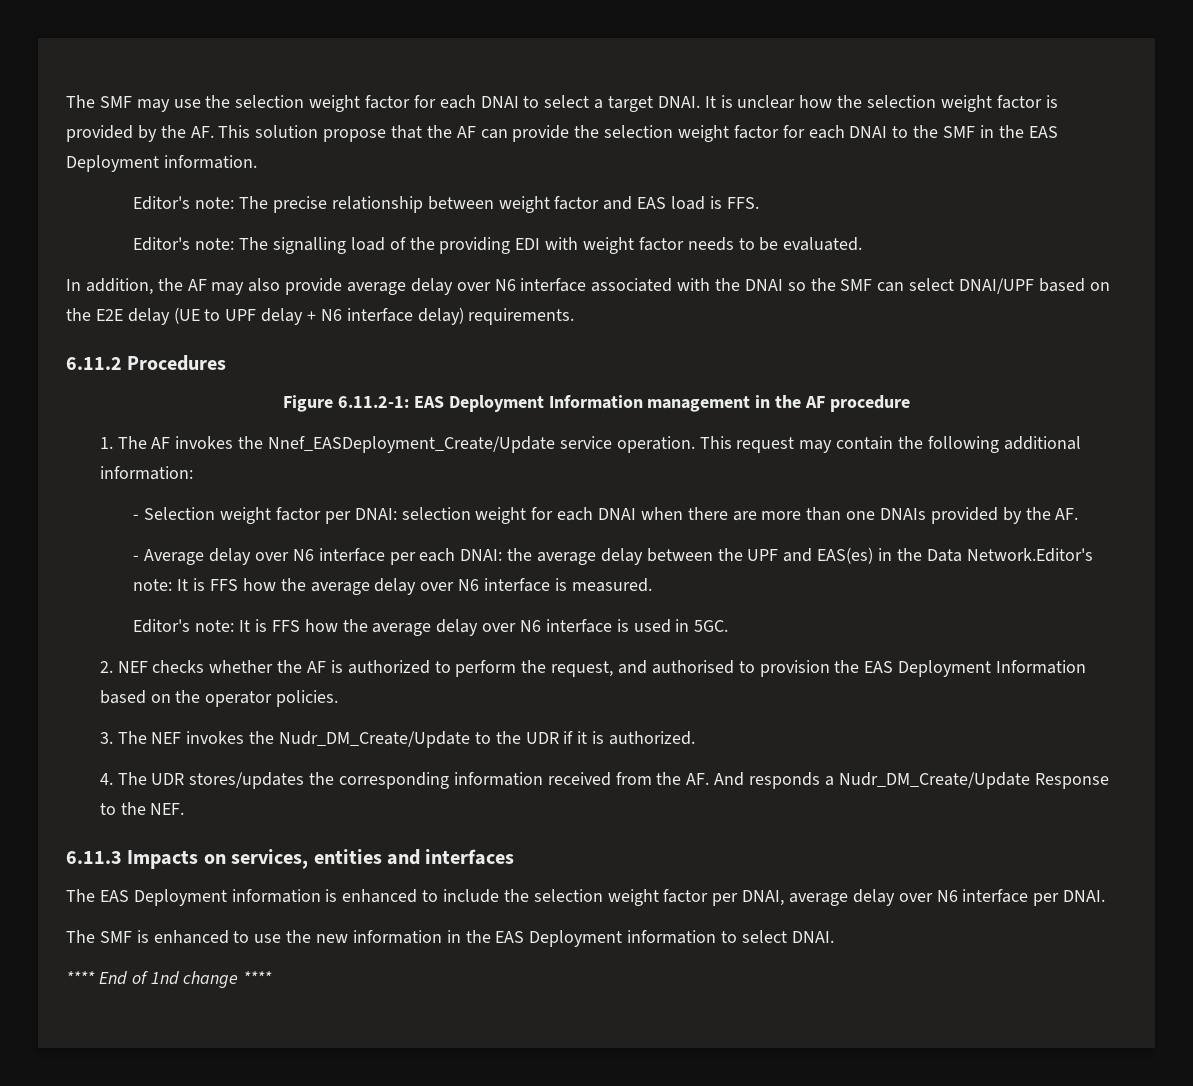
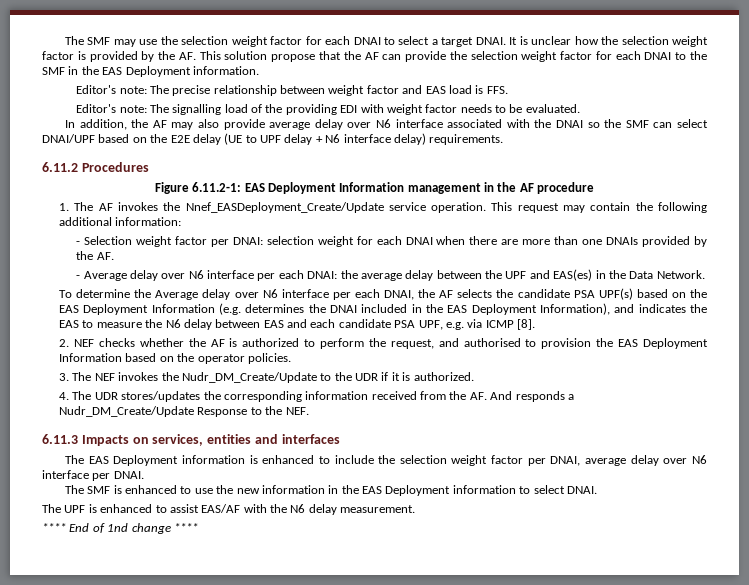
- - Average delay over N6 interface per each DNAI: the average delay between the UPF and EAS(es) in the Data Network.Editor's note: It is FFS how the average delay over N6 interface is measured.
- Editor's note: It is FFS how the average delay over N6 interface is used in 5GC.
+ - Average delay over N6 interface per each DNAI: the average delay between the UPF and EAS(es) in the Data Network.
+ To determine the Average delay over N6 interface per each DNAI, the AF selects the candidate PSA UPF(s) based on the EAS Deployment Information (e.g. determines the DNAI included in the EAS Deployment Information), and indicates the EAS to measure the N6 delay between EAS and each candidate PSA UPF, e.g. via ICMP [8].
+ The UPF is enhanced to assist EAS/AF with the N6 delay measurement.

